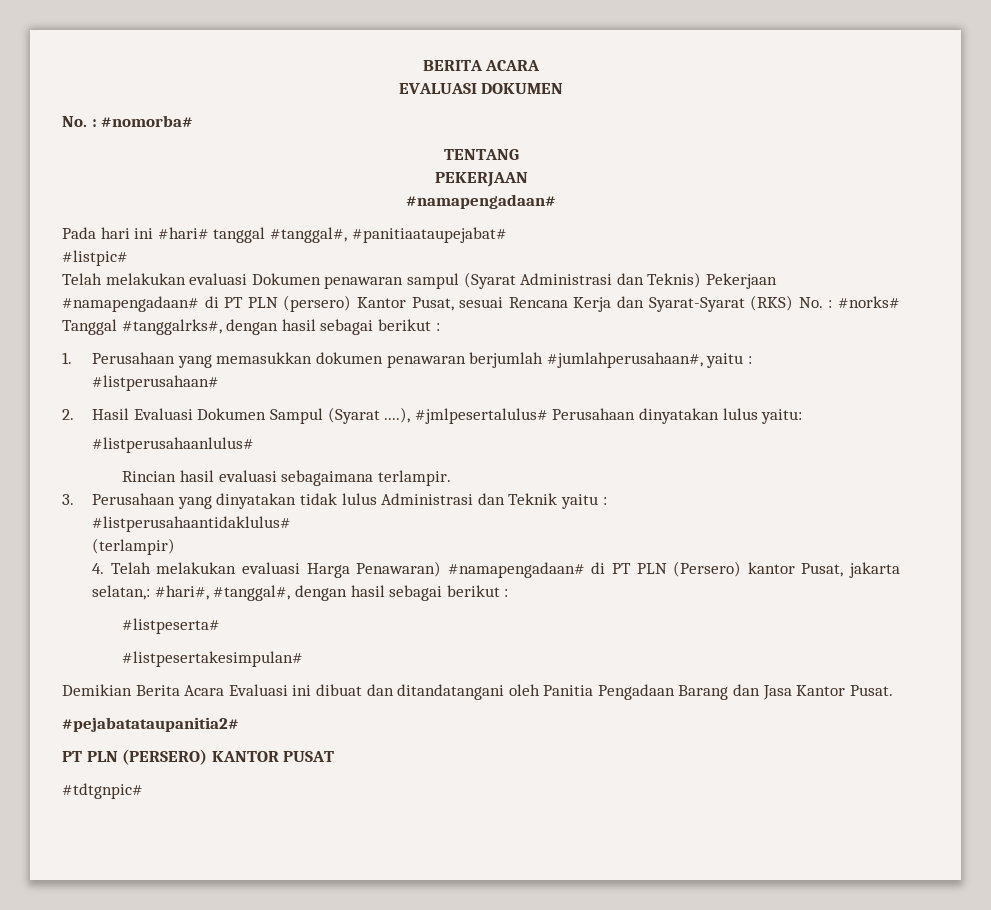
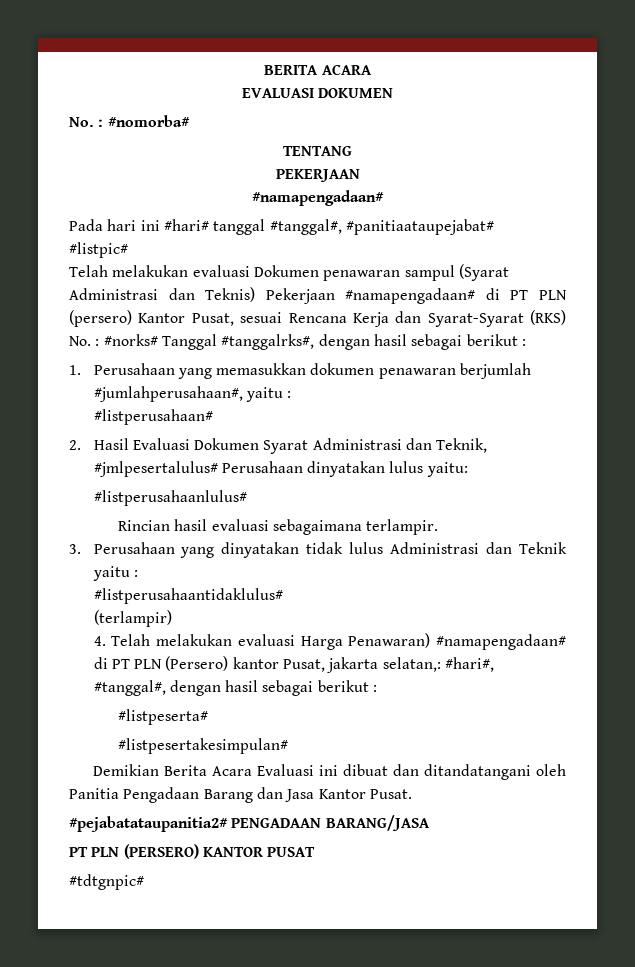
- 2. Hasil Evaluasi Dokumen Sampul (Syarat ....), #jmlpesertalulus# Perusahaan dinyatakan lulus yaitu:
+ 2. Hasil Evaluasi Dokumen Syarat Administrasi dan Teknik, #jmlpesertalulus# Perusahaan dinyatakan lulus yaitu:
- #pejabatataupanitia2#
+ #pejabatataupanitia2# PENGADAAN BARANG/JASA

